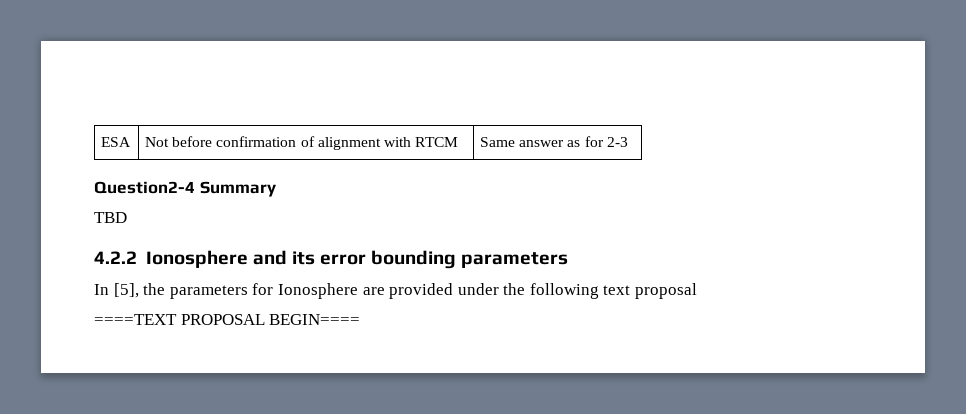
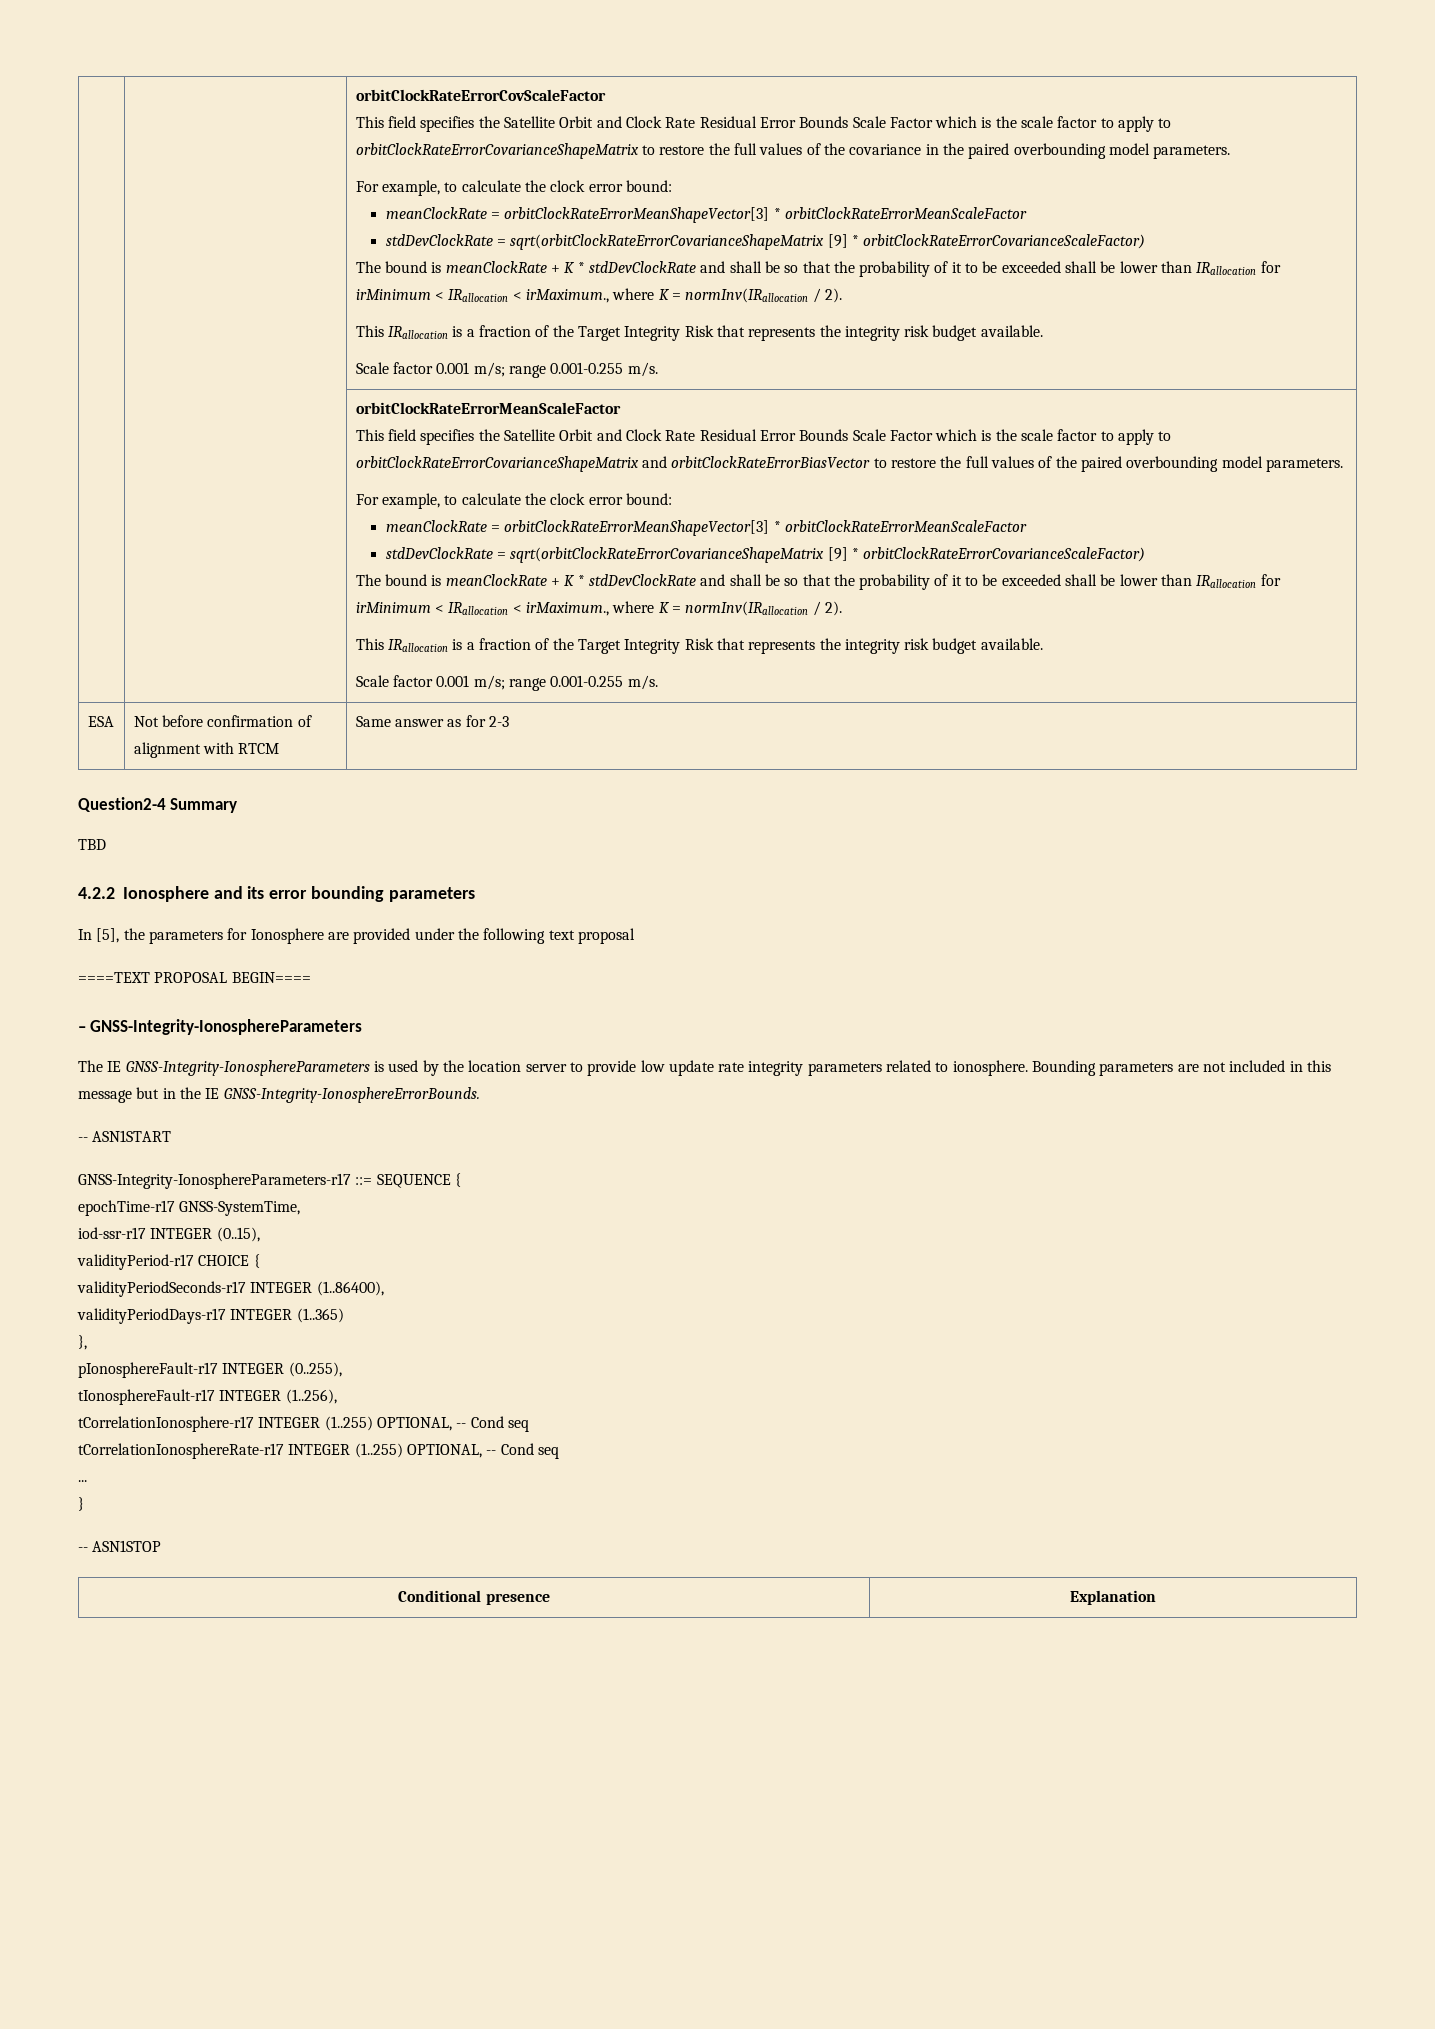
+ orbitClockRateErrorCovScaleFactor
+ This field specifies the Satellite Orbit and Clock Rate Residual Error Bounds Scale Factor which is the scale factor to apply to orbitClockRateErrorCovarianceShapeMatrix to restore the full values of the covariance in the paired overbounding model parameters.
+ For example, to calculate the clock error bound:
+ meanClockRate = orbitClockRateErrorMeanShapeVector[3] * orbitClockRateErrorMeanScaleFactor
+ stdDevClockRate = sqrt(orbitClockRateErrorCovarianceShapeMatrix [9] * orbitClockRateErrorCovarianceScaleFactor)
+ The bound is meanClockRate + K * stdDevClockRate and shall be so that the probability of it to be exceeded shall be lower than IRallocation for irMinimum < IRallocation < irMaximum., where K = normInv(IRallocation / 2).
+ This IRallocation is a fraction of the Target Integrity Risk that represents the integrity risk budget available.
+ Scale factor 0.001 m/s; range 0.001-0.255 m/s.
+ | | orbitClockRateErrorMeanScaleFactor
+ This field specifies the Satellite Orbit and Clock Rate Residual Error Bounds Scale Factor which is the scale factor to apply to orbitClockRateErrorCovarianceShapeMatrix and orbitClockRateErrorBiasVector to restore the full values of the paired overbounding model parameters.
+ For example, to calculate the clock error bound:
+ meanClockRate = orbitClockRateErrorMeanShapeVector[3] * orbitClockRateErrorMeanScaleFactor
+ stdDevClockRate = sqrt(orbitClockRateErrorCovarianceShapeMatrix [9] * orbitClockRateErrorCovarianceScaleFactor)
+ The bound is meanClockRate + K * stdDevClockRate and shall be so that the probability of it to be exceeded shall be lower than IRallocation for irMinimum < IRallocation < irMaximum., where K = normInv(IRallocation / 2).
+ This IRallocation is a fraction of the Target Integrity Risk that represents the integrity risk budget available.
+ Scale factor 0.001 m/s; range 0.001-0.255 m/s.
+ – GNSS-Integrity-IonosphereParameters
+ The IE GNSS-Integrity-IonosphereParameters is used by the location server to provide low update rate integrity parameters related to ionosphere. Bounding parameters are not included in this message but in the IE GNSS-Integrity-IonosphereErrorBounds.
+ -- ASN1START
+ GNSS-Integrity-IonosphereParameters-r17 ::= SEQUENCE {
+ epochTime-r17 GNSS-SystemTime,
+ iod-ssr-r17 INTEGER (0..15),
+ validityPeriod-r17 CHOICE {
+ validityPeriodSeconds-r17 INTEGER (1..86400),
+ validityPeriodDays-r17 INTEGER (1..365)
+ },
+ pIonosphereFault-r17 INTEGER (0..255),
+ tIonosphereFault-r17 INTEGER (1..256),
+ tCorrelationIonosphere-r17 INTEGER (1..255) OPTIONAL, -- Cond seq
+ tCorrelationIonosphereRate-r17 INTEGER (1..255) OPTIONAL, -- Cond seq
+ ...
+ }
+ -- ASN1STOP
+ Conditional presence | Explanation

